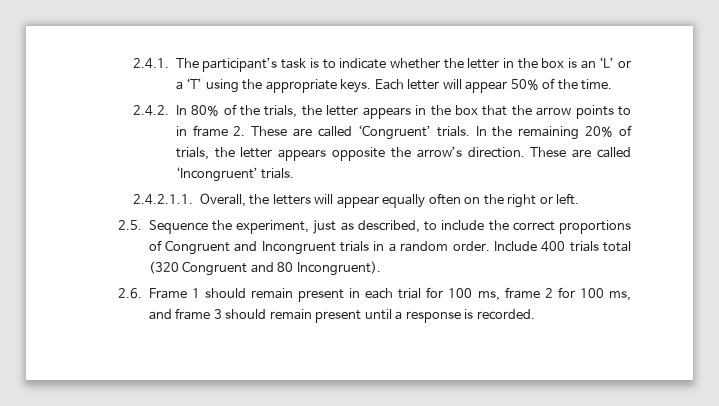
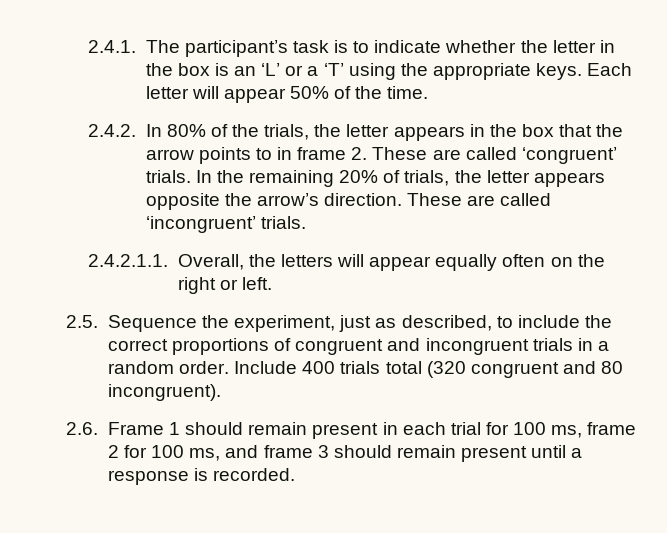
- 2.4.2. In 80% of the trials, the letter appears in the box that the arrow points to in frame 2. These are called ‘Congruent’ trials.
+ 2.4.2. In 80% of the trials, the letter appears in the box that the arrow points to in frame 2. These are called ‘congruent’ trials.
- These are called ‘Incongruent’ trials.
+ These are called ‘incongruent’ trials.
- 2.5. Sequence the experiment, just as described, to include the correct proportions of Congruent and Incongruent trials in a random order.
+ 2.5. Sequence the experiment, just as described, to include the correct proportions of congruent and incongruent trials in a random order.
- Include 400 trials total (320 Congruent and 80 Incongruent).
+ Include 400 trials total (320 congruent and 80 incongruent).

